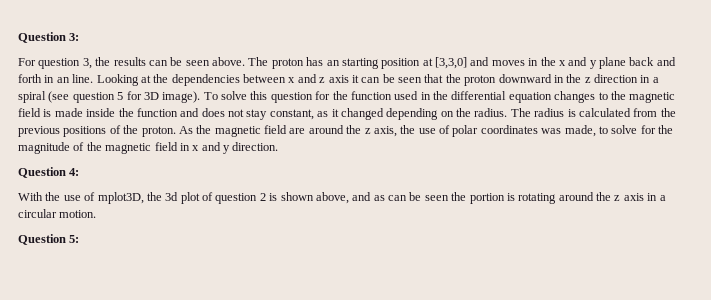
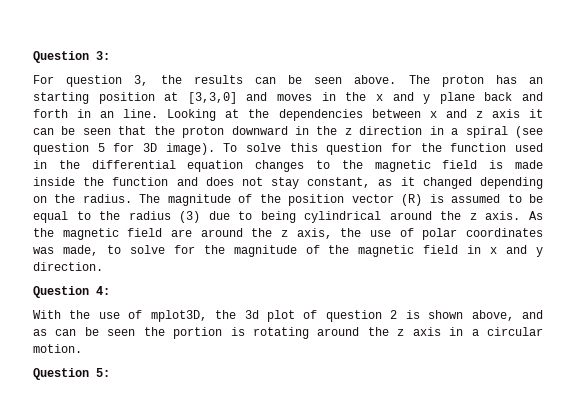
- The radius is calculated from the previous positions of the proton.
+ The magnitude of the position vector (R) is assumed to be equal to the radius (3) due to being cylindrical around the z axis.

